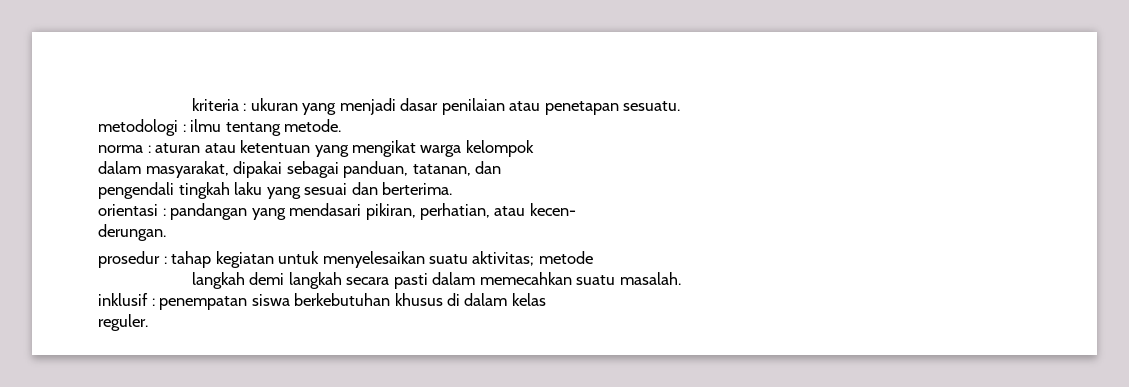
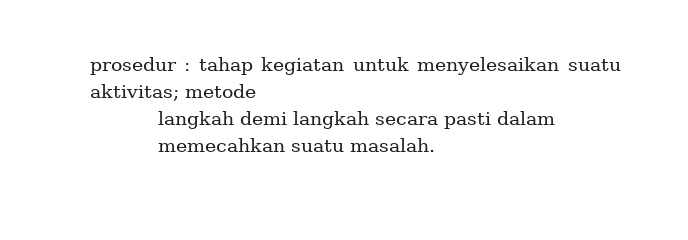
- kriteria : ukuran yang menjadi dasar penilaian atau penetapan sesuatu.
- metodologi : ilmu tentang metode.
- norma : aturan atau ketentuan yang mengikat warga kelompok
- dalam masyarakat, dipakai sebagai panduan, tatanan, dan
- pengendali tingkah laku yang sesuai dan berterima.
- orientasi : pandangan yang mendasari pikiran, perhatian, atau kecen-
- derungan.
- inklusif : penempatan siswa berkebutuhan khusus di dalam kelas
- reguler.

